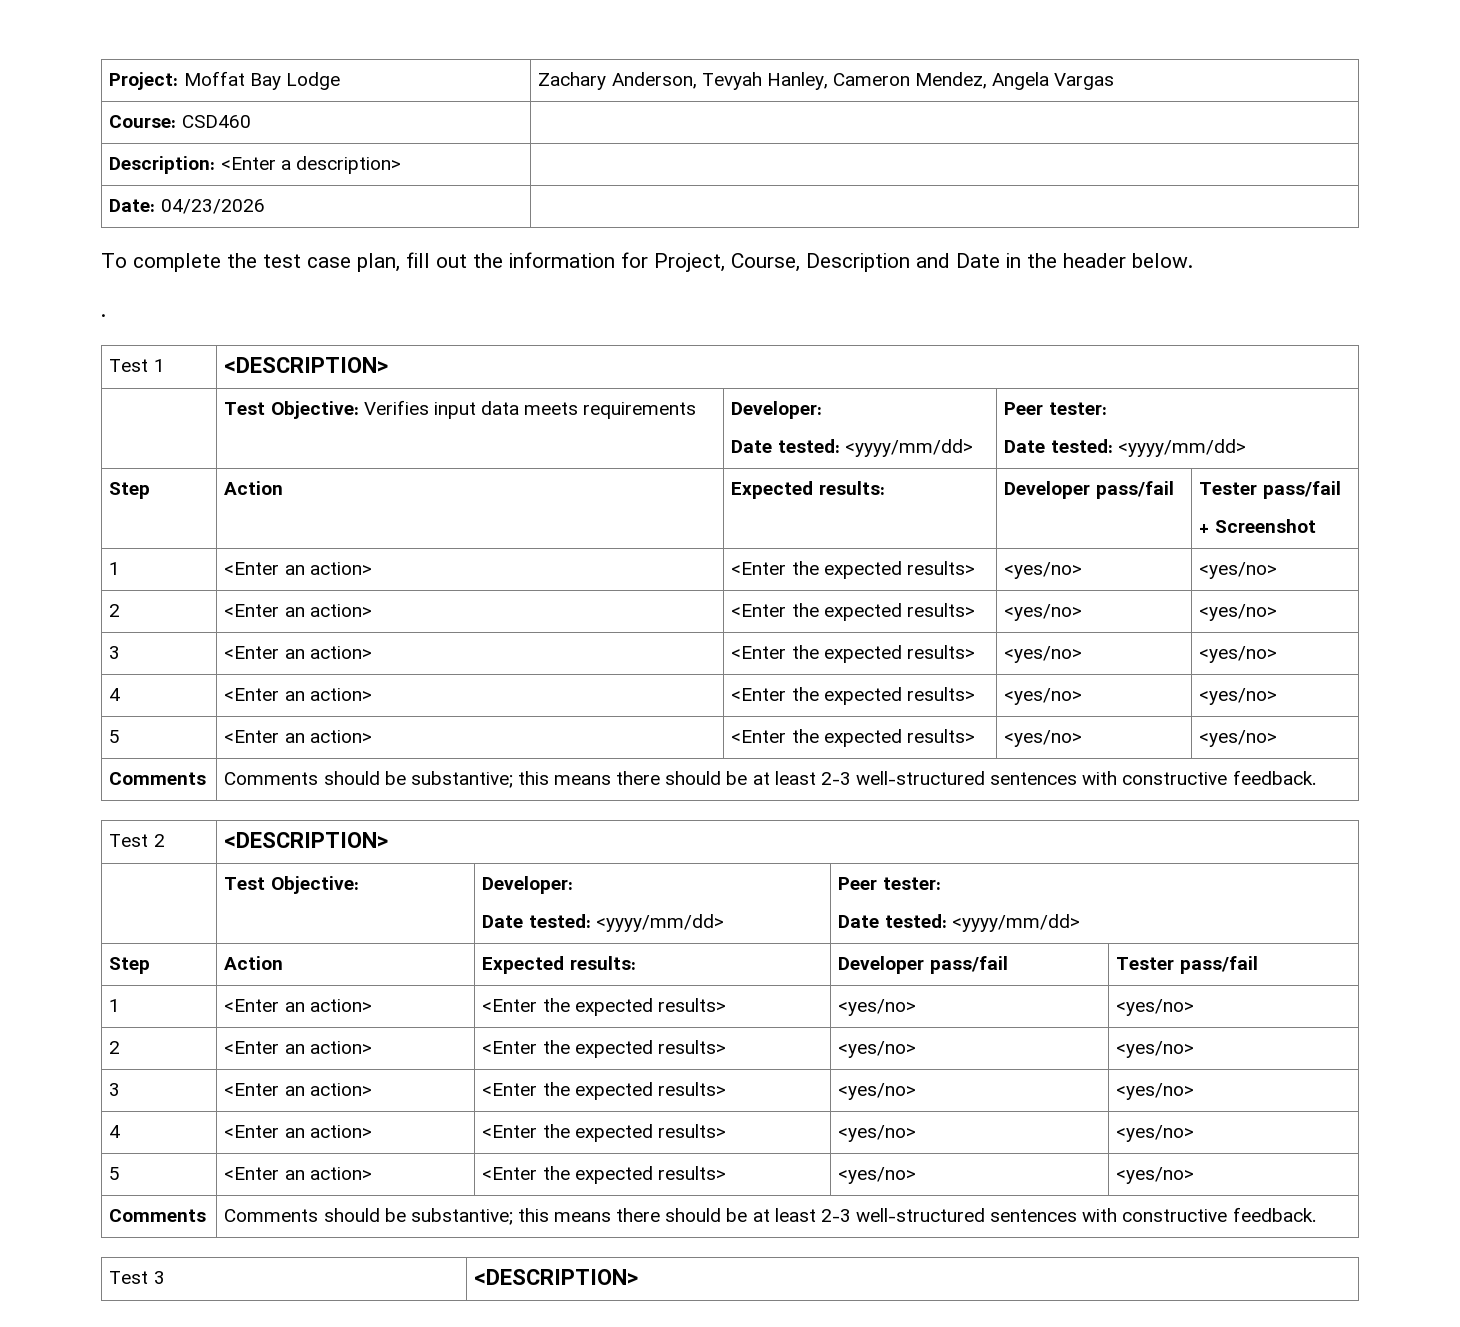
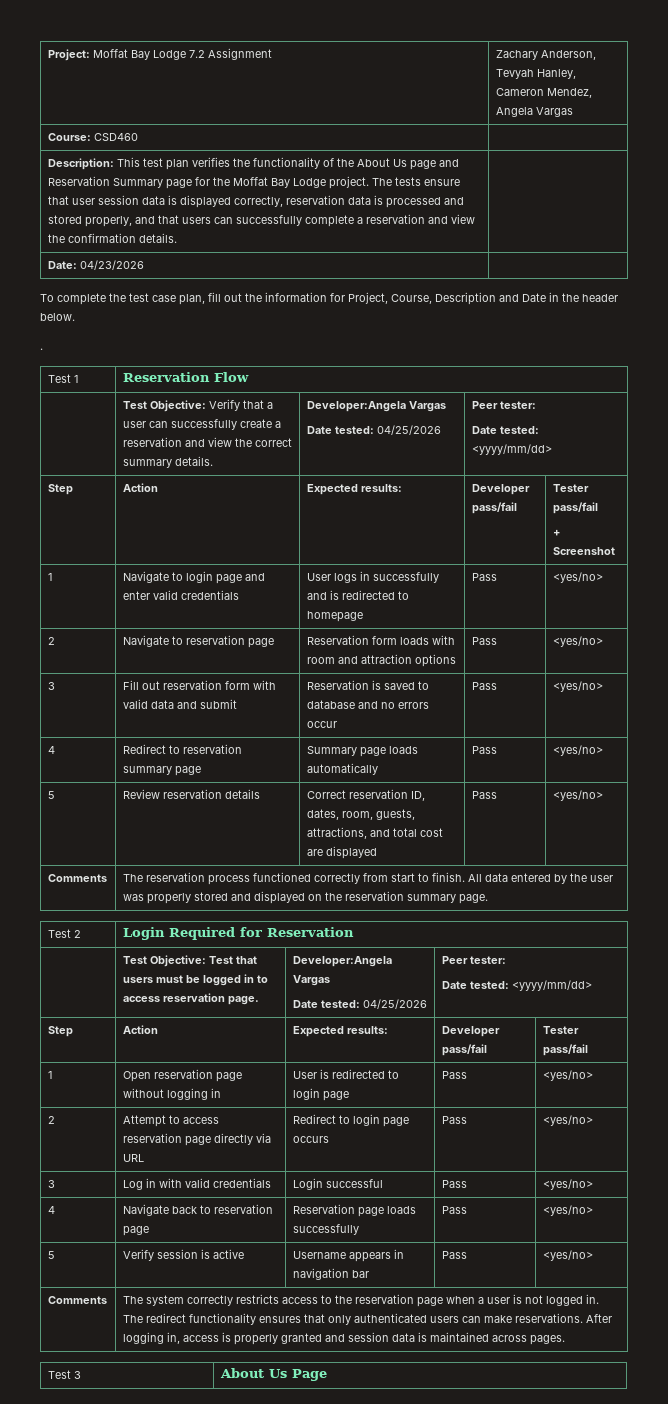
- Project: Moffat Bay Lodge | Zachary Anderson, Tevyah Hanley, Cameron Mendez, Angela Vargas
+ Project: Moffat Bay Lodge 7.2 Assignment | Zachary Anderson, Tevyah Hanley, Cameron Mendez, Angela Vargas
- Description: <Enter a description>
+ Description: This test plan verifies the functionality of the About Us page and Reservation Summary page for the Moffat Bay Lodge project. The tests ensure that user session data is displayed correctly, reservation data is processed and stored properly, and that users can successfully complete a reservation and view the confirmation details.
- Test 1 | <DESCRIPTION>
- | Test Objective: Verifies input data meets requirements | Developer:
- Date tested: <yyyy/mm/dd> | Peer tester:
+ Test 1 | Reservation Flow
+ | Test Objective: Verify that a user can successfully create a reservation and view the correct summary details. | Developer:Angela Vargas
+ Date tested: 04/25/2026 | Peer tester:
  Date tested: <yyyy/mm/dd>
  Step | Action | Expected results: | Developer pass/fail | Tester pass/fail
  + Screenshot
- 1 | <Enter an action> | <Enter the expected results> | <yes/no> | <yes/no>
- 2 | <Enter an action> | <Enter the expected results> | <yes/no> | <yes/no>
- 3 | <Enter an action> | <Enter the expected results> | <yes/no> | <yes/no>
- 4 | <Enter an action> | <Enter the expected results> | <yes/no> | <yes/no>
- 5 | <Enter an action> | <Enter the expected results> | <yes/no> | <yes/no>
- Comments | Comments should be substantive; this means there should be at least 2-3 well-structured sentences with constructive feedback.
- Test 2 | <DESCRIPTION>
- | Test Objective: | Developer:
- Date tested: <yyyy/mm/dd> | Peer tester:
+ 1 | Navigate to login page and enter valid credentials | User logs in successfully and is redirected to homepage | Pass | <yes/no>
+ 2 | Navigate to reservation page | Reservation form loads with room and attraction options | Pass | <yes/no>
+ 3 | Fill out reservation form with valid data and submit | Reservation is saved to database and no errors occur | Pass | <yes/no>
+ 4 | Redirect to reservation summary page | Summary page loads automatically | Pass | <yes/no>
+ 5 | Review reservation details | Correct reservation ID, dates, room, guests, attractions, and total cost are displayed | Pass | <yes/no>
+ Comments | The reservation process functioned correctly from start to finish. All data entered by the user was properly stored and displayed on the reservation summary page.
+ Test 2 | Login Required for Reservation
+ | Test Objective: Test that users must be logged in to access reservation page. | Developer:Angela Vargas
+ Date tested: 04/25/2026 | Peer tester:
  Date tested: <yyyy/mm/dd>
  Step | Action | Expected results: | Developer pass/fail | Tester pass/fail
- 1 | <Enter an action> | <Enter the expected results> | <yes/no> | <yes/no>
- 2 | <Enter an action> | <Enter the expected results> | <yes/no> | <yes/no>
- 3 | <Enter an action> | <Enter the expected results> | <yes/no> | <yes/no>
- 4 | <Enter an action> | <Enter the expected results> | <yes/no> | <yes/no>
- 5 | <Enter an action> | <Enter the expected results> | <yes/no> | <yes/no>
- Comments | Comments should be substantive; this means there should be at least 2-3 well-structured sentences with constructive feedback.
+ 1 | Open reservation page without logging in | User is redirected to login page | Pass | <yes/no>
+ 2 | Attempt to access reservation page directly via URL | Redirect to login page occurs | Pass | <yes/no>
+ 3 | Log in with valid credentials | Login successful | Pass | <yes/no>
+ 4 | Navigate back to reservation page | Reservation page loads successfully | Pass | <yes/no>
+ 5 | Verify session is active | Username appears in navigation bar | Pass | <yes/no>
+ Comments | The system correctly restricts access to the reservation page when a user is not logged in. The redirect functionality ensures that only authenticated users can make reservations. After logging in, access is properly granted and session data is maintained across pages.
- Test 3 | <DESCRIPTION>
+ Test 3 | About Us Page

